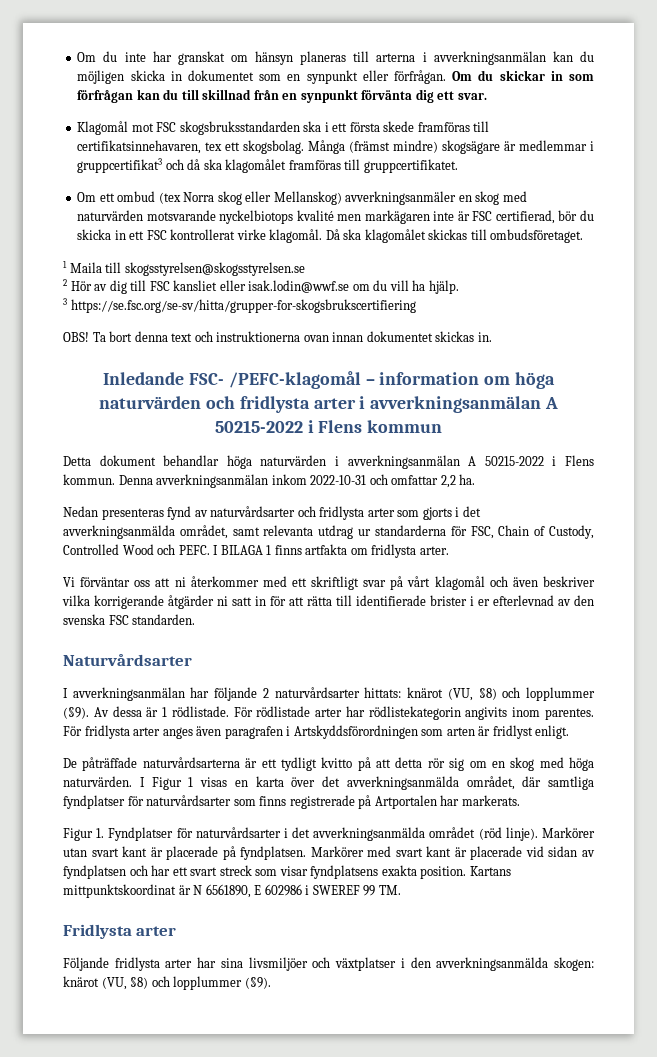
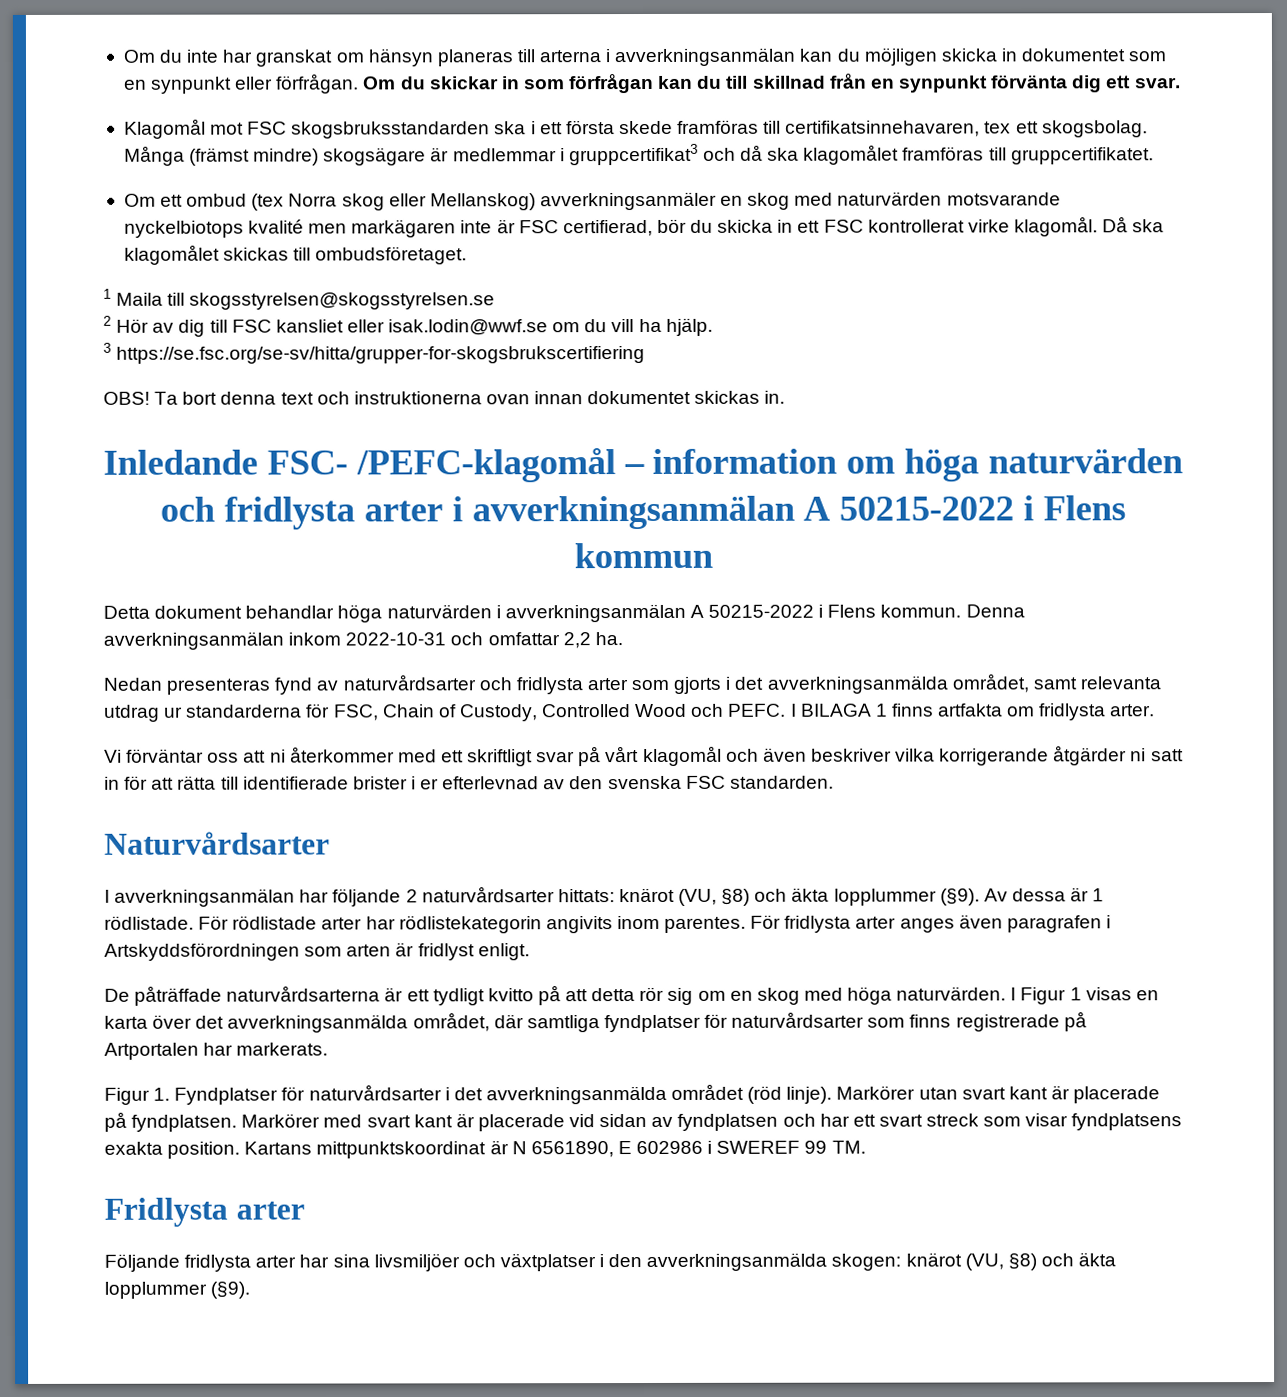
- I avverkningsanmälan har följande 2 naturvårdsarter hittats: knärot (VU, §8) och lopplummer (§9).
+ I avverkningsanmälan har följande 2 naturvårdsarter hittats: knärot (VU, §8) och äkta lopplummer (§9).
- Följande fridlysta arter har sina livsmiljöer och växtplatser i den avverkningsanmälda skogen: knärot (VU, §8) och lopplummer (§9).
+ Följande fridlysta arter har sina livsmiljöer och växtplatser i den avverkningsanmälda skogen: knärot (VU, §8) och äkta lopplummer (§9).

